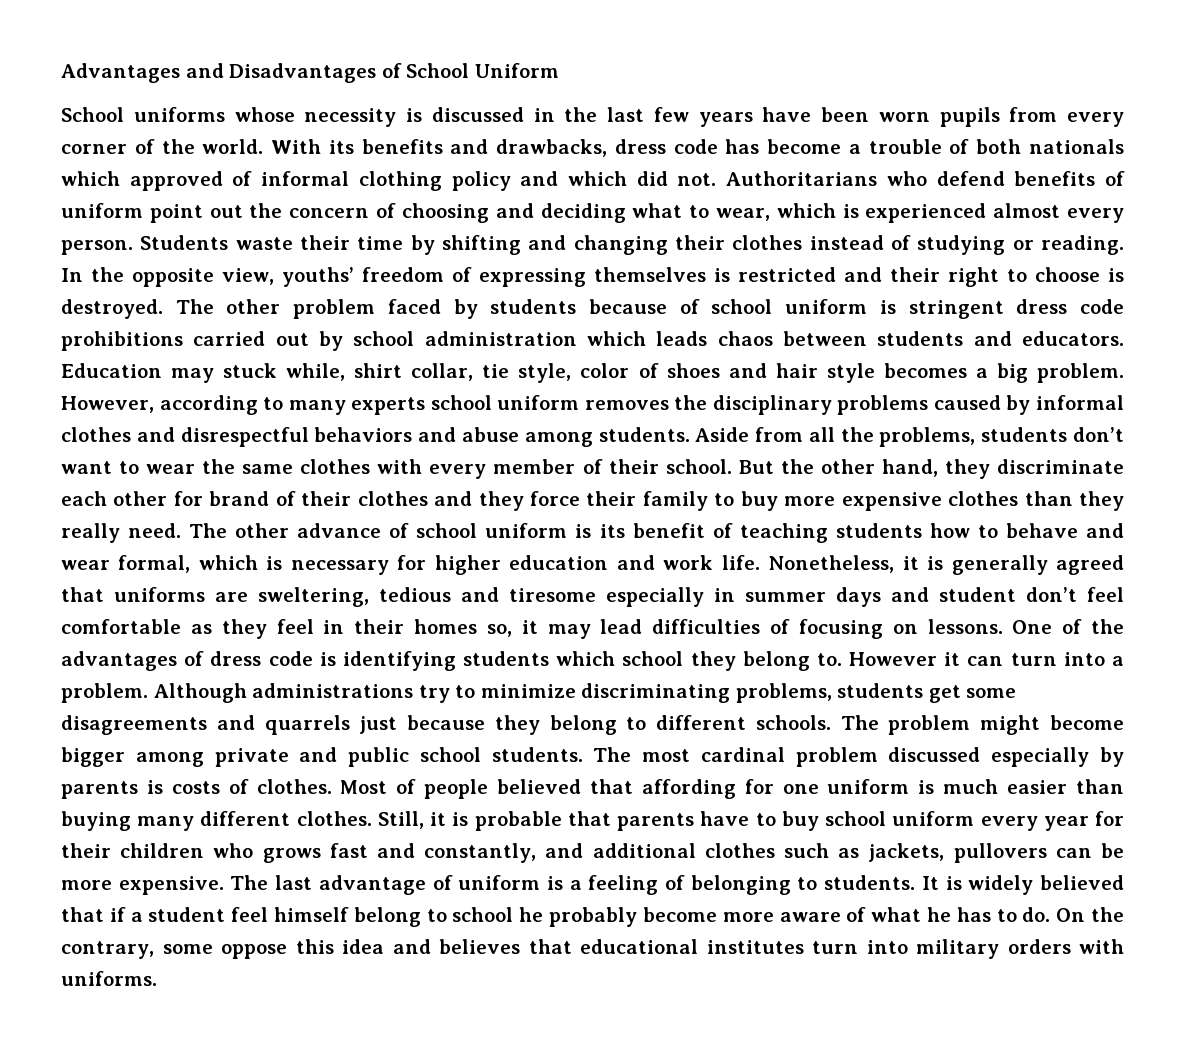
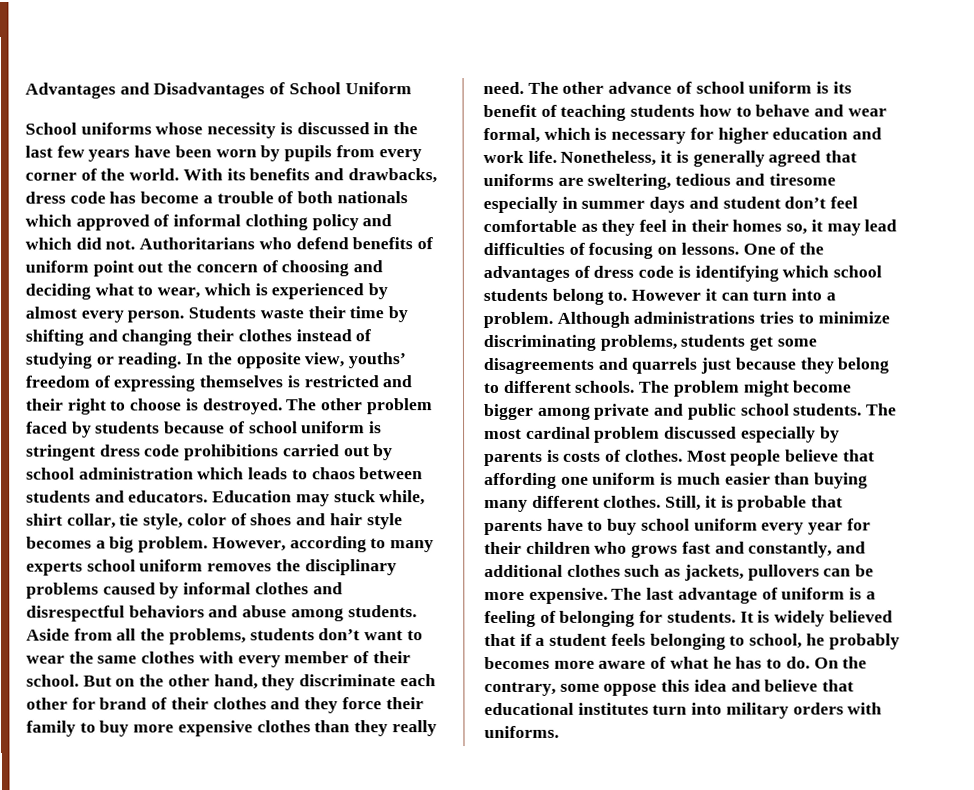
- School uniforms whose necessity is discussed in the last few years have been worn pupils from every corner of the world.
+ School uniforms whose necessity is discussed in the last few years have been worn by pupils from every corner of the world.
- Authoritarians who defend benefits of uniform point out the concern of choosing and deciding what to wear, which is experienced almost every person.
+ Authoritarians who defend benefits of uniform point out the concern of choosing and deciding what to wear, which is experienced by almost every person.
- The other problem faced by students because of school uniform is stringent dress code prohibitions carried out by school administration which leads chaos between students and educators.
+ The other problem faced by students because of school uniform is stringent dress code prohibitions carried out by school administration which leads to chaos between students and educators.
- But the other hand, they discriminate each other for brand of their clothes and they force their family to buy more expensive clothes than they really need.
+ But on the other hand, they discriminate each other for brand of their clothes and they force their family to buy more expensive clothes than they really need.
- One of the advantages of dress code is identifying students which school they belong to.
+ One of the advantages of dress code is identifying which school students belong to.
- Although administrations try to minimize discriminating problems, students get some disagreements and quarrels just because they belong to different schools.
+ Although administrations tries to minimize discriminating problems, students get some disagreements and quarrels just because they belong to different schools.
- Most of people believed that affording for one uniform is much easier than buying many different clothes.
+ Most people believe that affording one uniform is much easier than buying many different clothes.
- The last advantage of uniform is a feeling of belonging to students.
+ The last advantage of uniform is a feeling of belonging for students.
- It is widely believed that if a student feel himself belong to school he probably become more aware of what he has to do.
+ It is widely believed that if a student feels belonging to school, he probably becomes more aware of what he has to do.
- On the contrary, some oppose this idea and believes that educational institutes turn into military orders with uniforms.
+ On the contrary, some oppose this idea and believe that educational institutes turn into military orders with uniforms.

